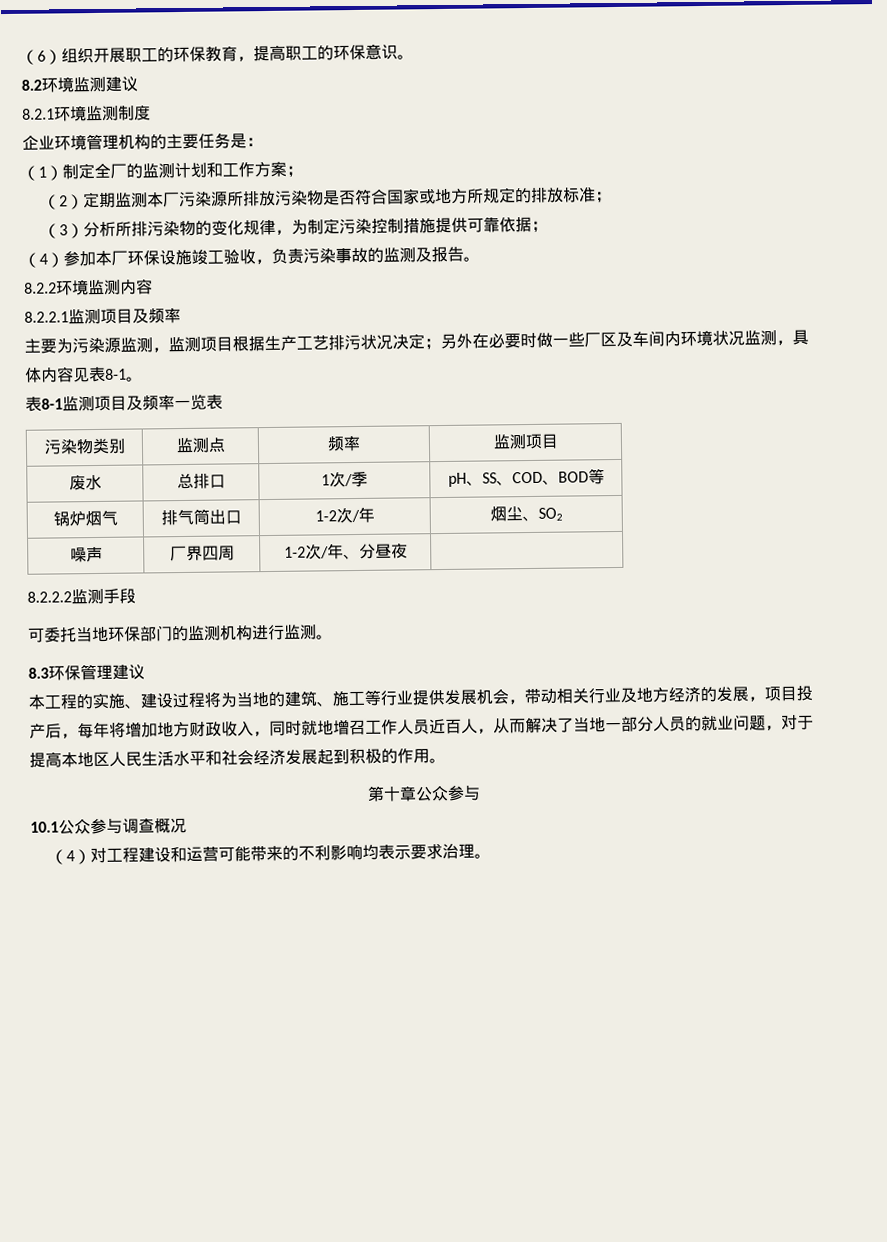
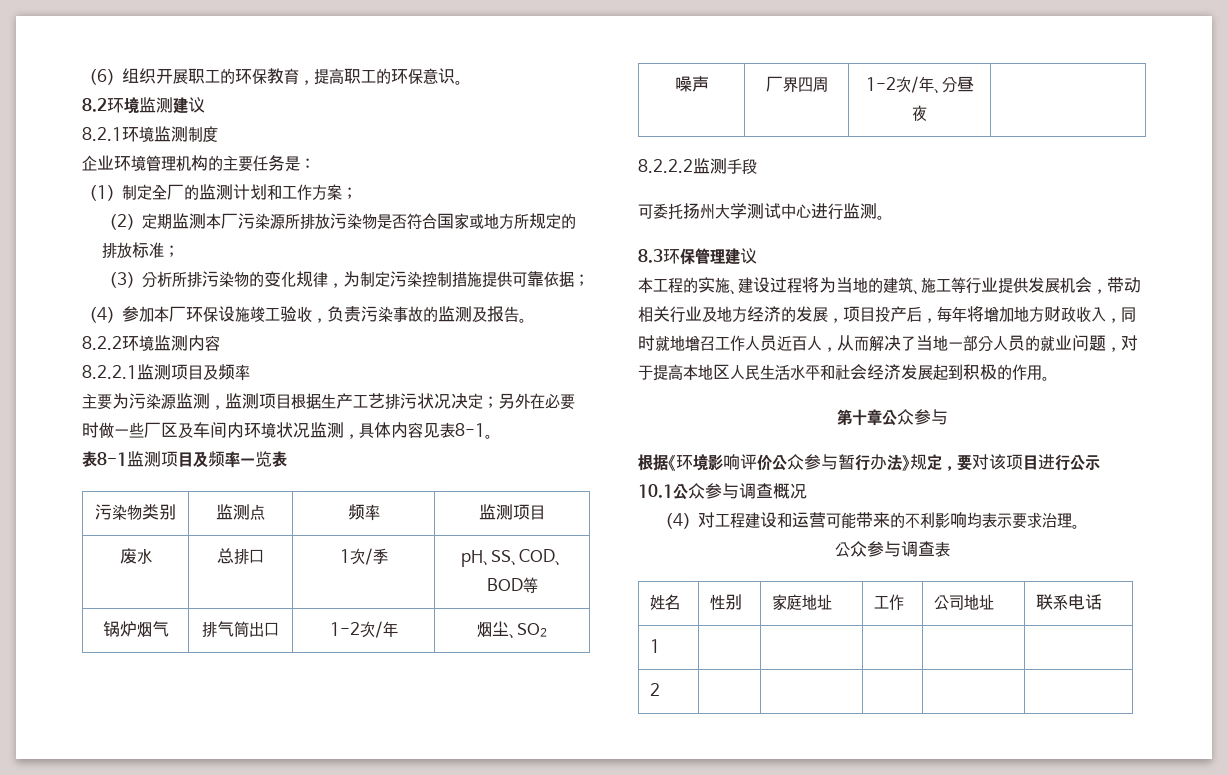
- 可委托当地环保部门的监测机构进行监测。
+ 可委托扬州大学测试中心进行监测。
+ 根据《环境影响评价公众参与暂行办法》规定，要对该项目进行公示
+ 公众参与调查表
+ 姓名 | 性别 | 家庭地址 | 工作 | 公司地址 | 联系电话
+ 1 | | | | |
+ 2 | | | | |

